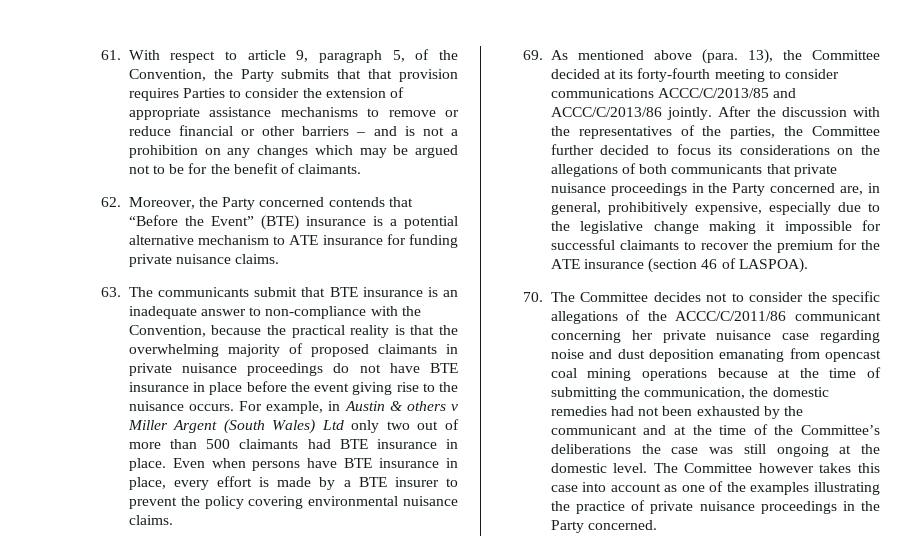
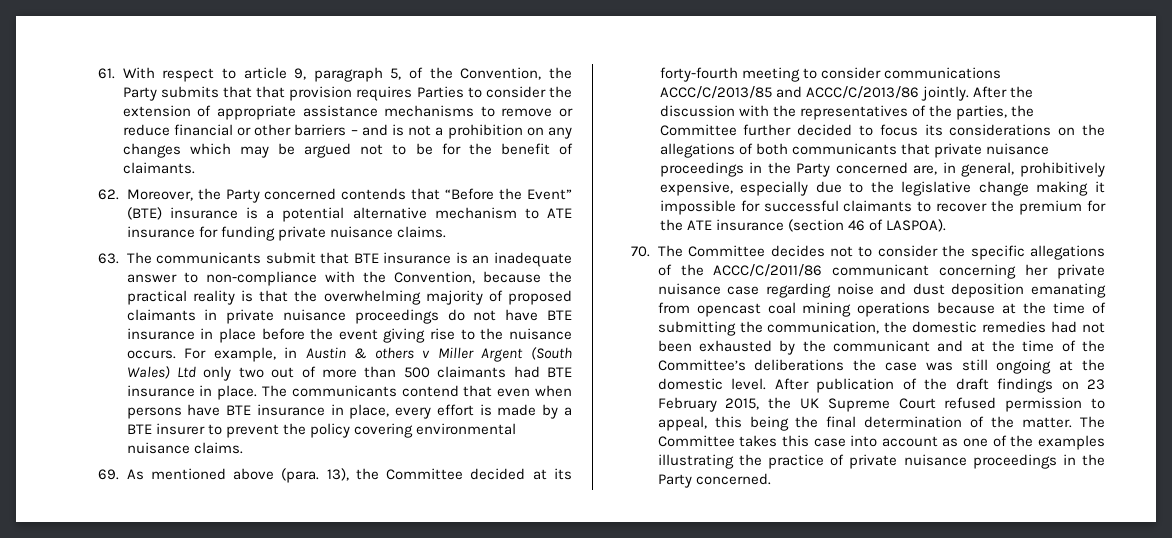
- Even when persons have BTE insurance in place, every effort is made by a BTE insurer to prevent the policy covering environmental nuisance claims.
+ The communicants contend that even when persons have BTE insurance in place, every effort is made by a BTE insurer to prevent the policy covering environmental nuisance claims.
- The Committee however takes this case into account as one of the examples illustrating the practice of private nuisance proceedings in the Party concerned.
+ After publication of the draft findings on 23 February 2015, the UK Supreme Court refused permission to appeal, this being the final determination of the matter. The Committee takes this case into account as one of the examples illustrating the practice of private nuisance proceedings in the Party concerned.

